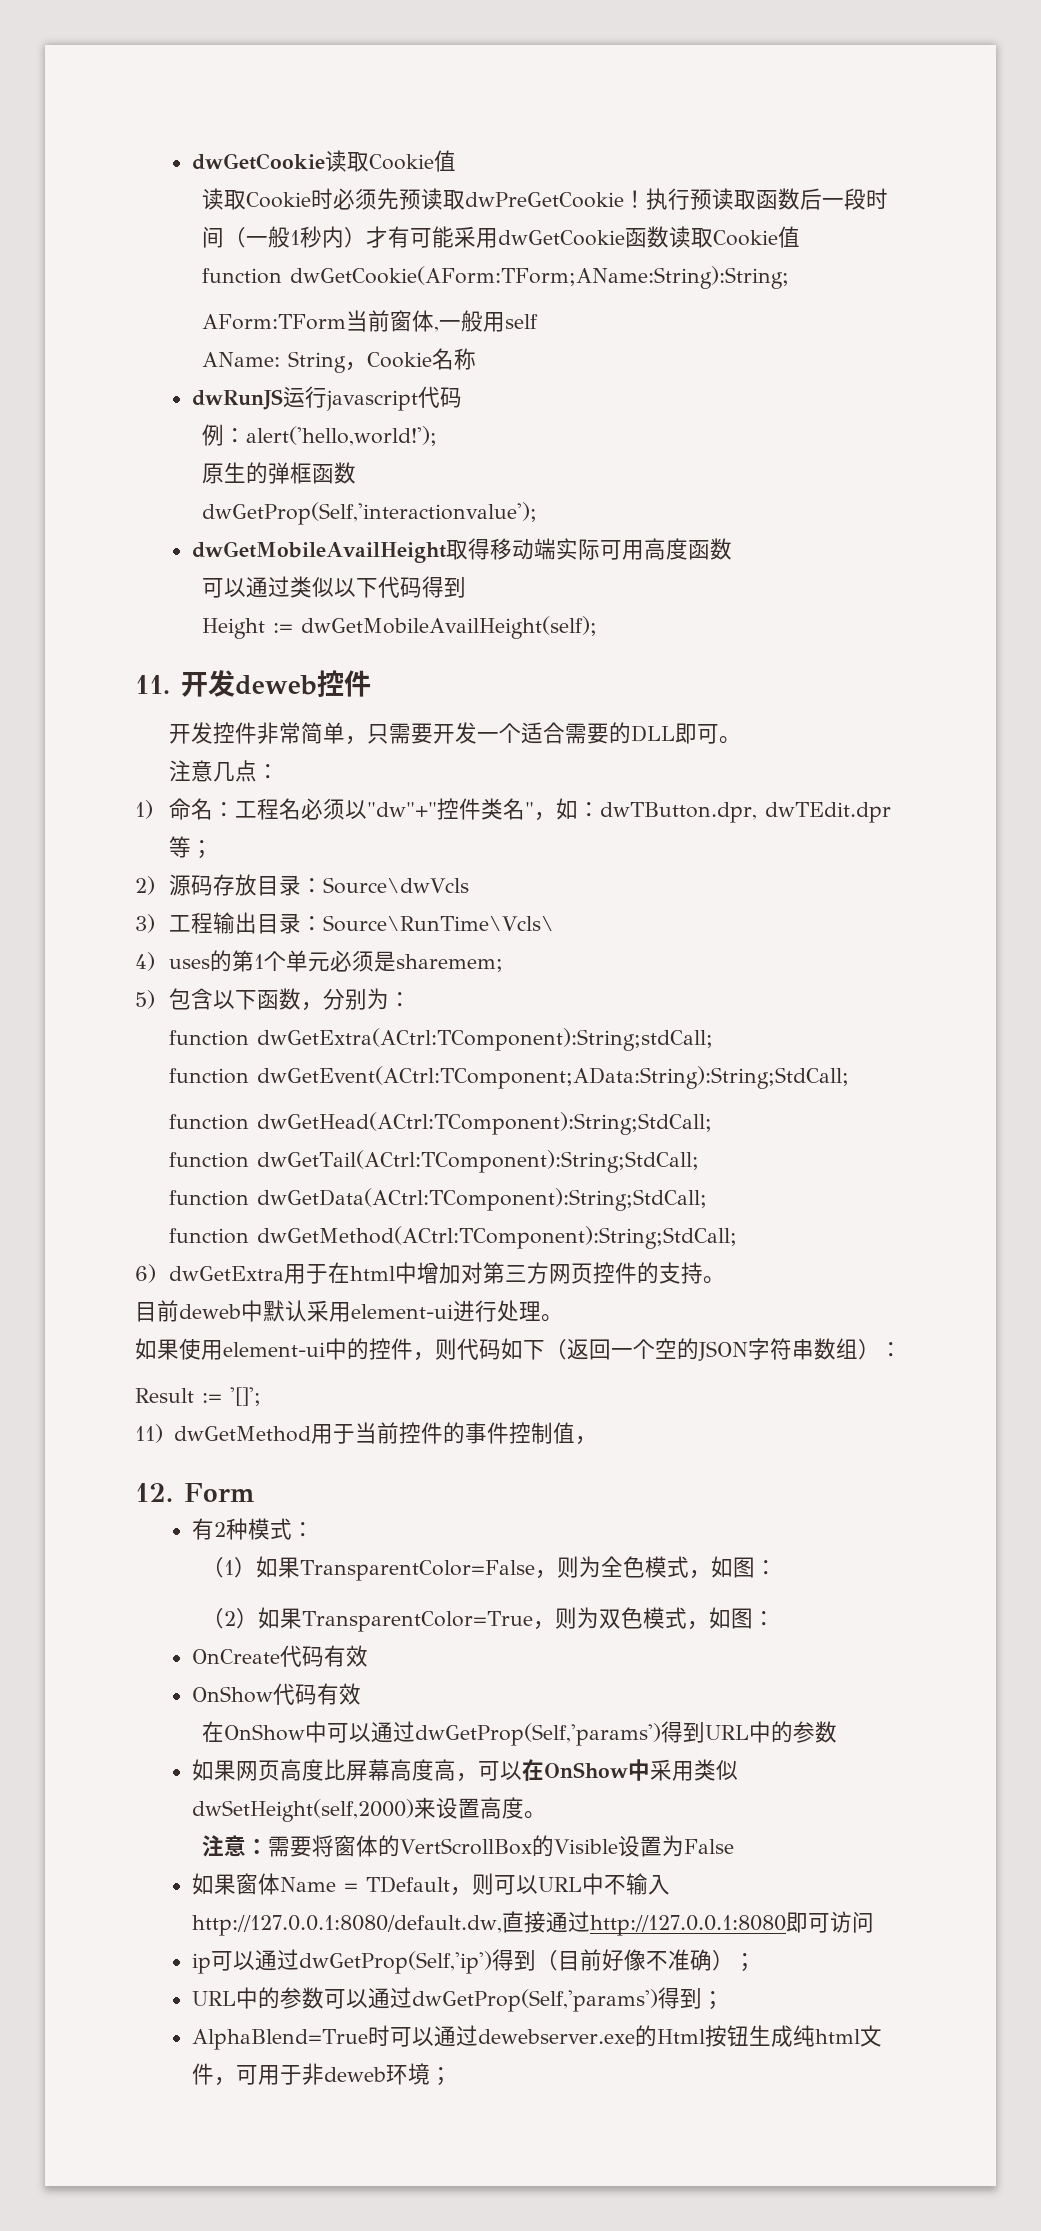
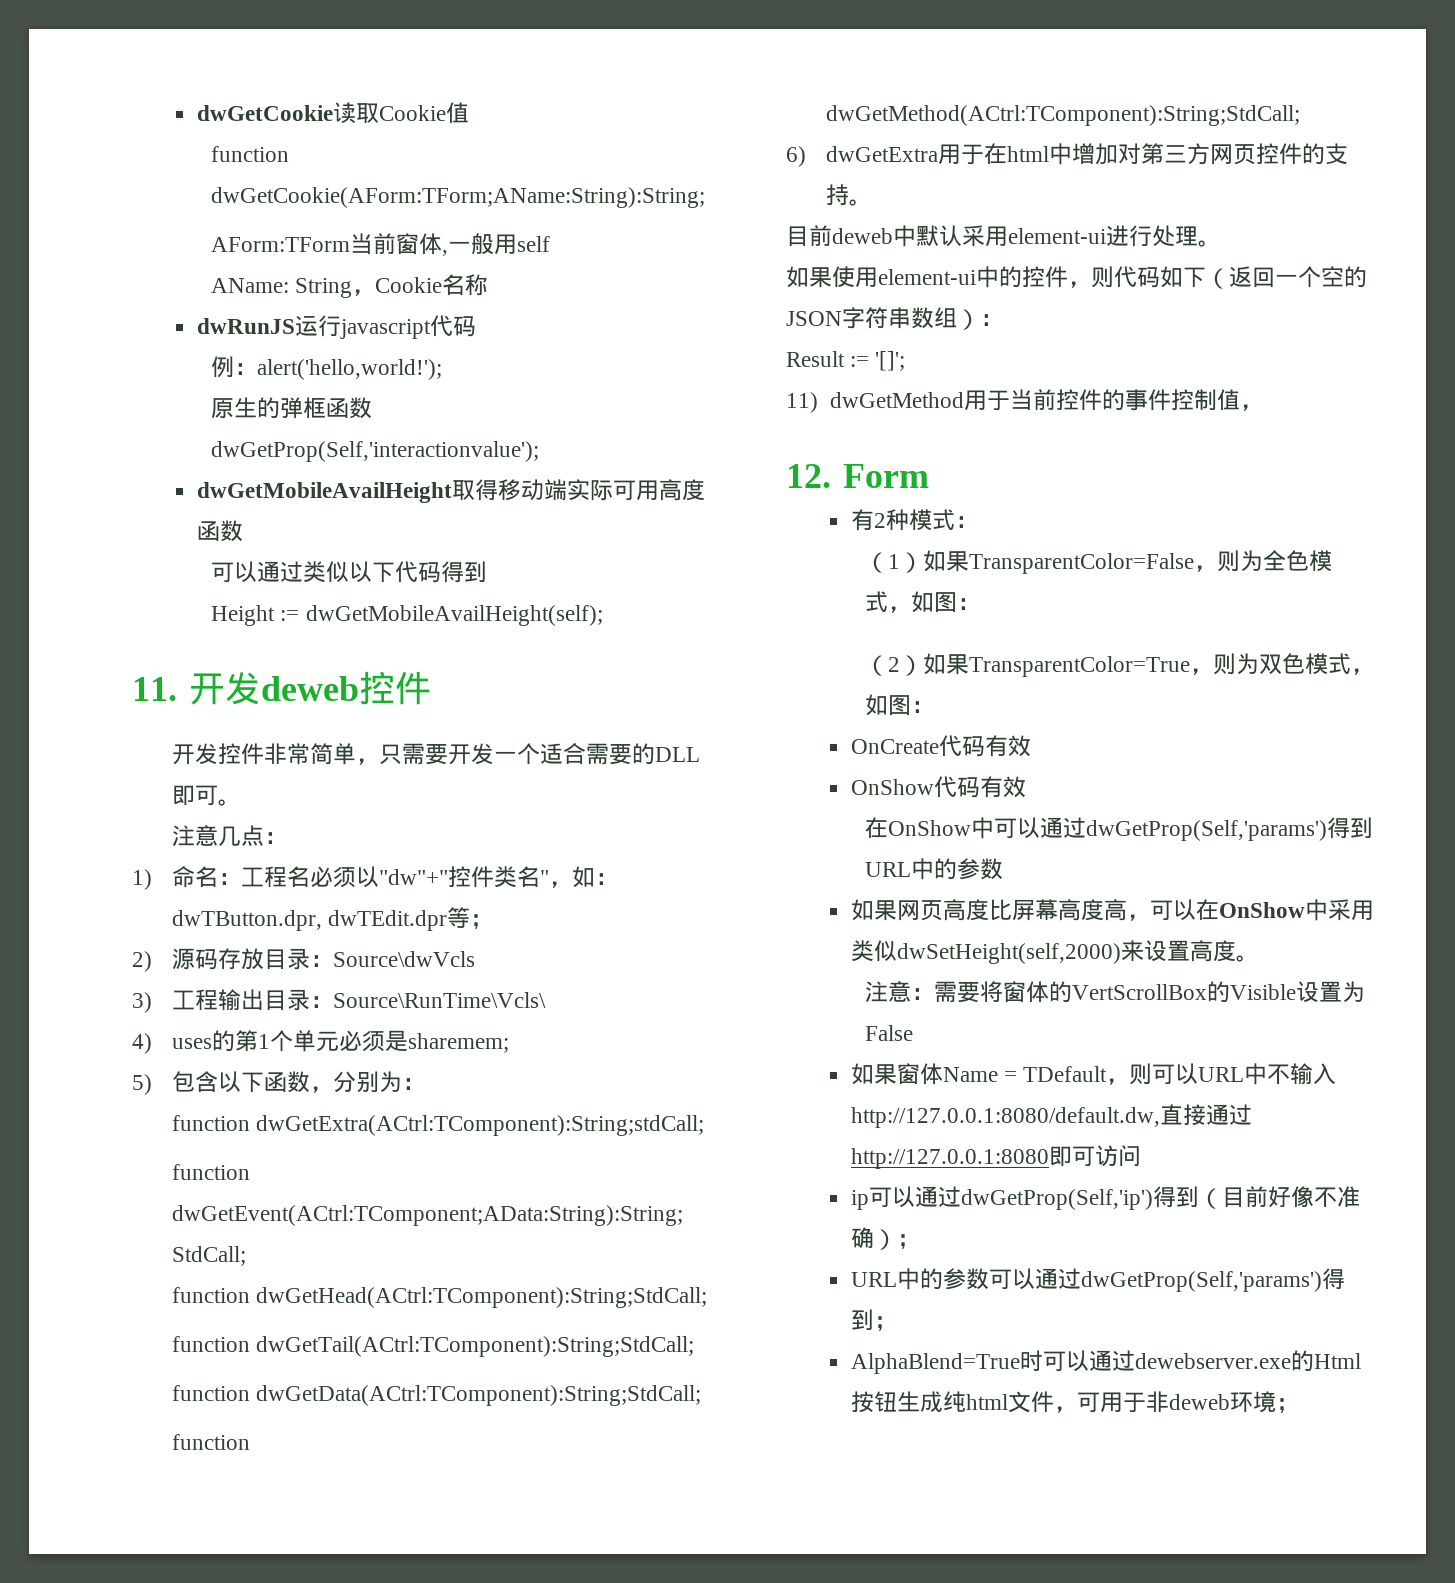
- 读取Cookie时必须先预读取dwPreGetCookie！执行预读取函数后一段时间（一般1秒内）才有可能采用dwGetCookie函数读取Cookie值

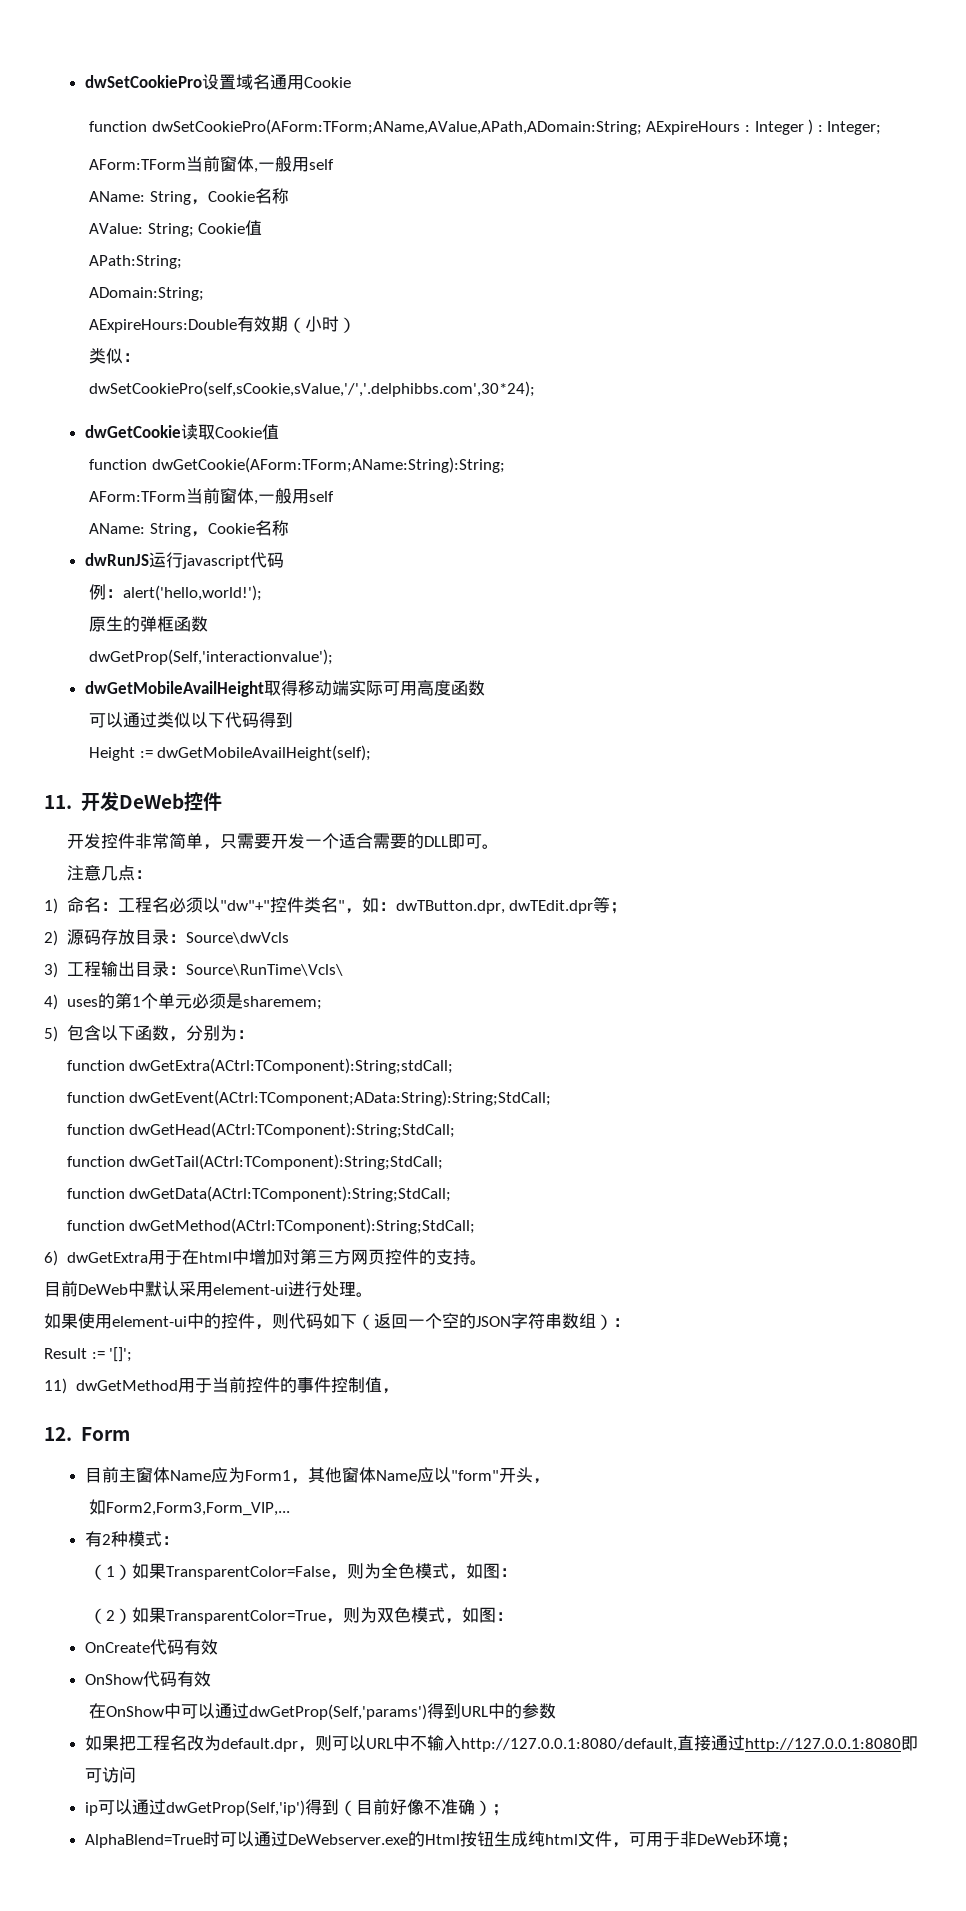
+ dwSetCookiePro设置域名通用Cookie
+ function dwSetCookiePro(AForm:TForm;AName,AValue,APath,ADomain:String; AExpireHours : Integer ) : Integer;
+ AForm:TForm当前窗体,一般用self
+ AName: String，Cookie名称
+ AValue: String; Cookie值
+ APath:String;
+ ADomain:String;
+ AExpireHours:Double有效期（小时）
+ 类似：
+ dwSetCookiePro(self,sCookie,sValue,'/','.delphibbs.com',30*24);
- 11.开发deweb控件
+ 11.开发DeWeb控件
- 目前deweb中默认采用element-ui进行处理。
+ 目前DeWeb中默认采用element-ui进行处理。
+ 目前主窗体Name应为Form1，其他窗体Name应以"form"开头，
+ 如Form2,Form3,Form_VIP,...
- 如果网页高度比屏幕高度高，可以在OnShow中采用类似dwSetHeight(self,2000)来设置高度。
- 注意：需要将窗体的VertScrollBox的Visible设置为False
- 如果窗体Name = TDefault，则可以URL中不输入http://127.0.0.1:8080/default.dw,直接通过http://127.0.0.1:8080即可访问
+ 如果把工程名改为default.dpr，则可以URL中不输入http://127.0.0.1:8080/default,直接通过http://127.0.0.1:8080即可访问
- URL中的参数可以通过dwGetProp(Self,'params')得到；
- AlphaBlend=True时可以通过dewebserver.exe的Html按钮生成纯html文件，可用于非deweb环境；
+ AlphaBlend=True时可以通过DeWebserver.exe的Html按钮生成纯html文件，可用于非DeWeb环境；

